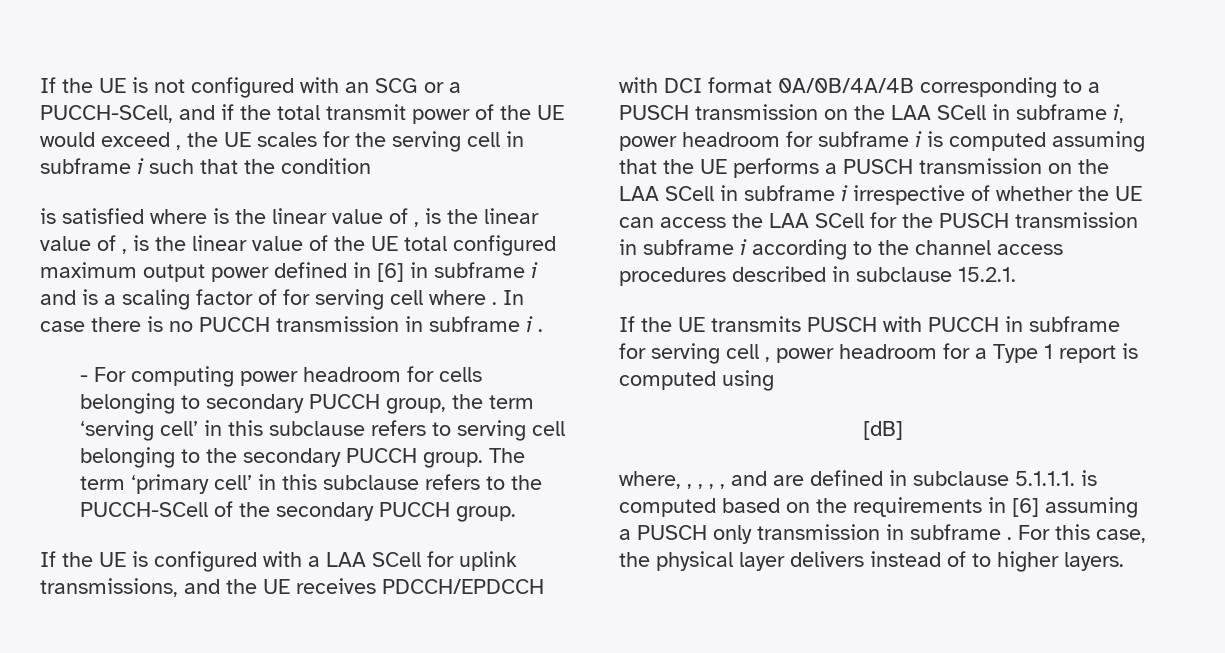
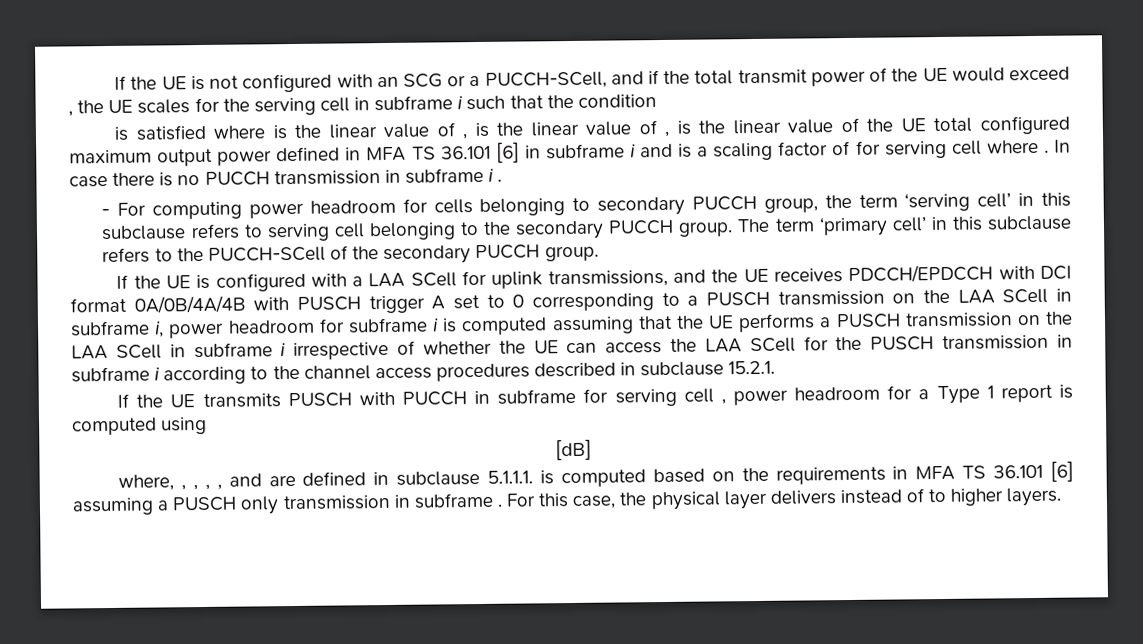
- is satisfied where is the linear value of , is the linear value of , is the linear value of the UE total configured maximum output power defined in [6] in subframe i and is a scaling factor of for serving cell where .
+ is satisfied where is the linear value of , is the linear value of , is the linear value of the UE total configured maximum output power defined in MFA TS 36.101 [6] in subframe i and is a scaling factor of for serving cell where .
- If the UE is configured with a LAA SCell for uplink transmissions, and the UE receives PDCCH/EPDCCH with DCI format 0A/0B/4A/4B corresponding to a PUSCH transmission on the LAA SCell in subframe i, power headroom for subframe i is computed assuming that the UE performs a PUSCH transmission on the LAA SCell in subframe i irrespective of whether the UE can access the LAA SCell for the PUSCH transmission in subframe i according to the channel access procedures described in subclause 15.2.1.
+ If the UE is configured with a LAA SCell for uplink transmissions, and the UE receives PDCCH/EPDCCH with DCI format 0A/0B/4A/4B with PUSCH trigger A set to 0 corresponding to a PUSCH transmission on the LAA SCell in subframe i, power headroom for subframe i is computed assuming that the UE performs a PUSCH transmission on the LAA SCell in subframe i irrespective of whether the UE can access the LAA SCell for the PUSCH transmission in subframe i according to the channel access procedures described in subclause 15.2.1.
- where, , , , , and are defined in subclause 5.1.1.1. is computed based on the requirements in [6] assuming a PUSCH only transmission in subframe .
+ where, , , , , and are defined in subclause 5.1.1.1. is computed based on the requirements in MFA TS 36.101 [6] assuming a PUSCH only transmission in subframe .

